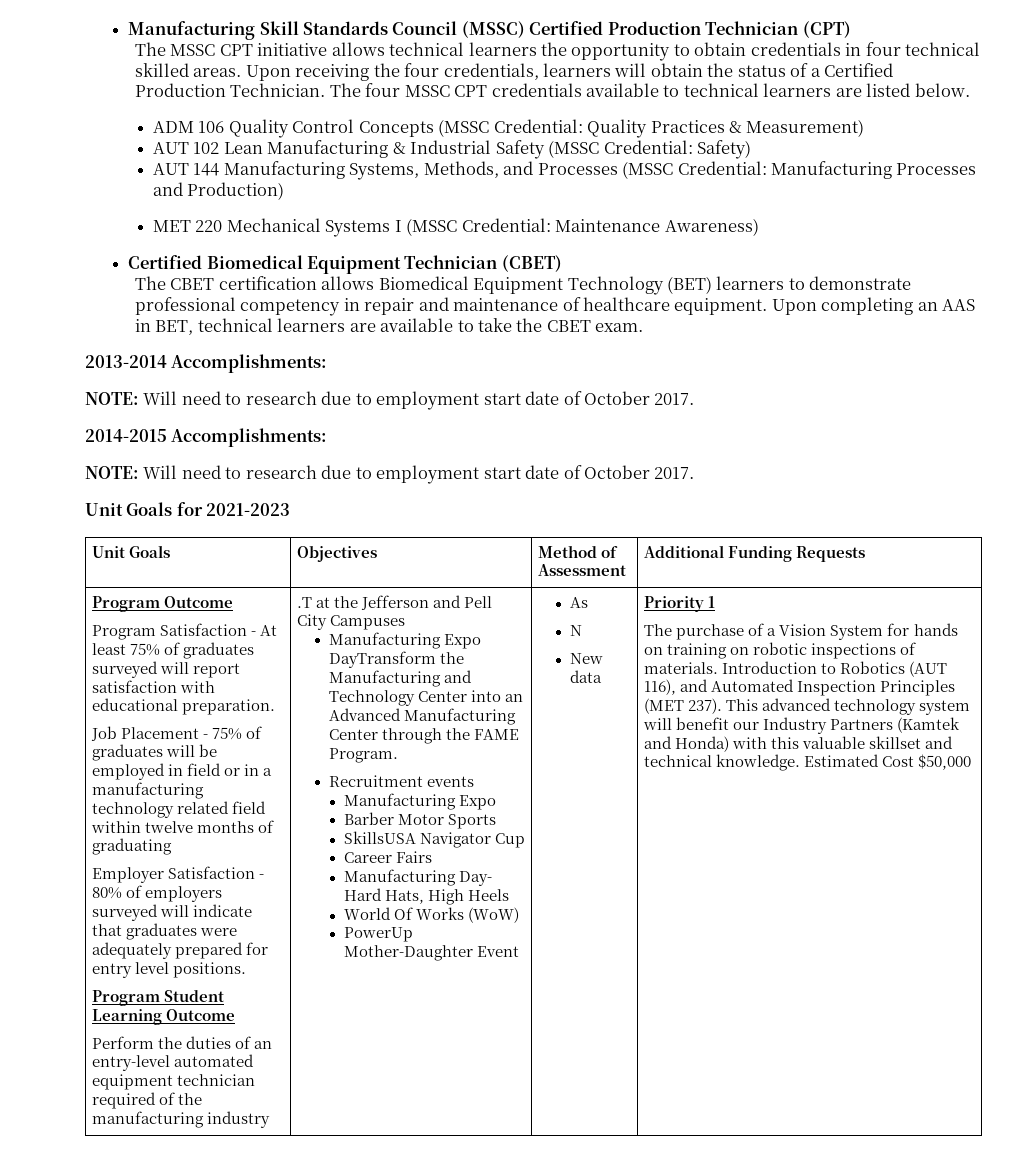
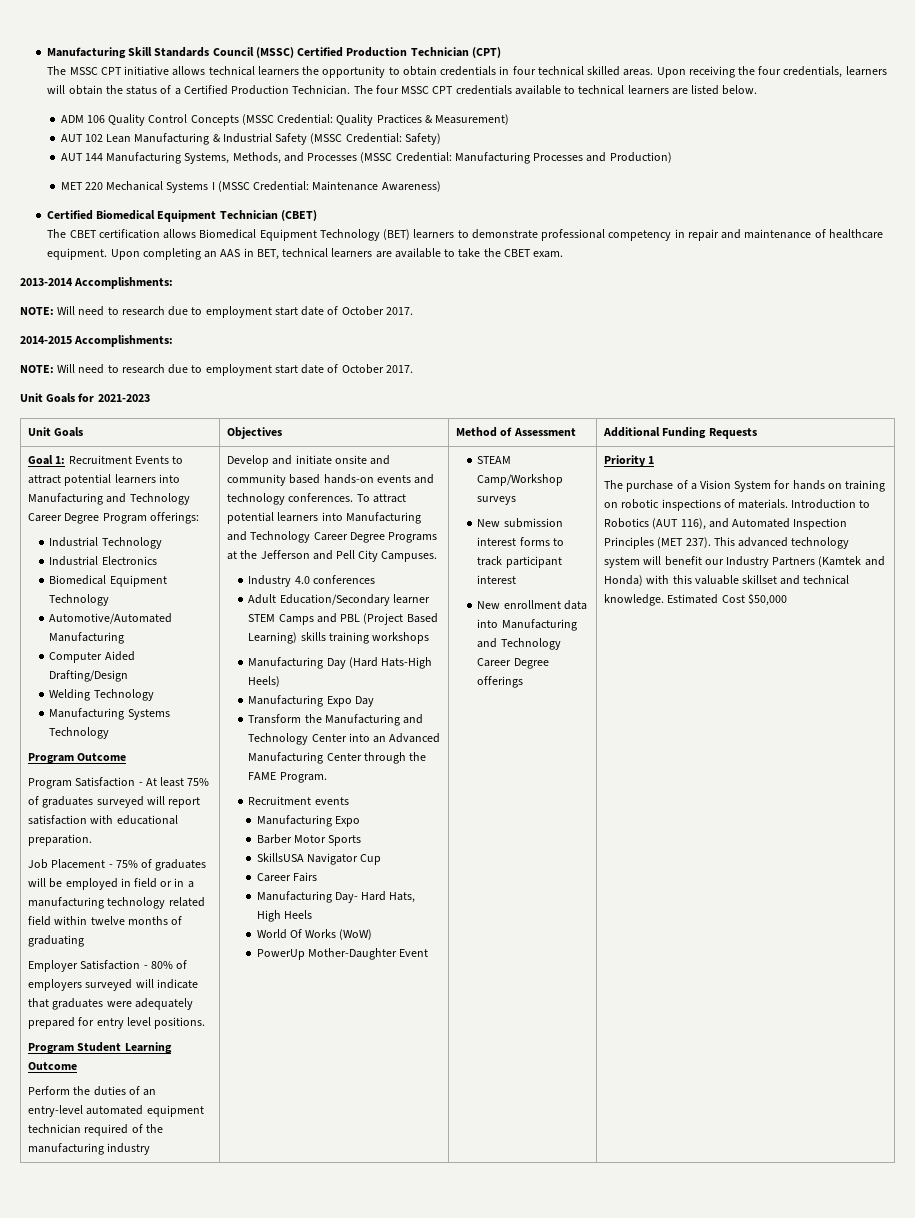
+ Goal 1: Recruitment Events to attract potential learners into Manufacturing and Technology Career Degree Program offerings:
+ Industrial Technology
+ Industrial Electronics
+ Biomedical Equipment Technology
+ Automotive/Automated Manufacturing
+ Computer Aided Drafting/Design
+ Welding Technology
+ Manufacturing Systems Technology
- .T at the Jefferson and Pell City Campuses
- Manufacturing Expo DayTransform the Manufacturing and Technology Center into an Advanced Manufacturing Center through the FAME Program.
+ Develop and initiate onsite and community based hands-on events and technology conferences. To attract potential learners into Manufacturing and Technology Career Degree Programs at the Jefferson and Pell City Campuses.
+ Industry 4.0 conferences
+ Adult Education/Secondary learner STEM Camps and PBL (Project Based Learning) skills training workshops
+ Manufacturing Day (Hard Hats-High Heels)
+ Manufacturing Expo Day
+ Transform the Manufacturing and Technology Center into an Advanced Manufacturing Center through the FAME Program.
- As
- N
- New data
+ STEAM Camp/Workshop surveys
+ New submission interest forms to track participant interest
+ New enrollment data into Manufacturing and Technology Career Degree offerings

